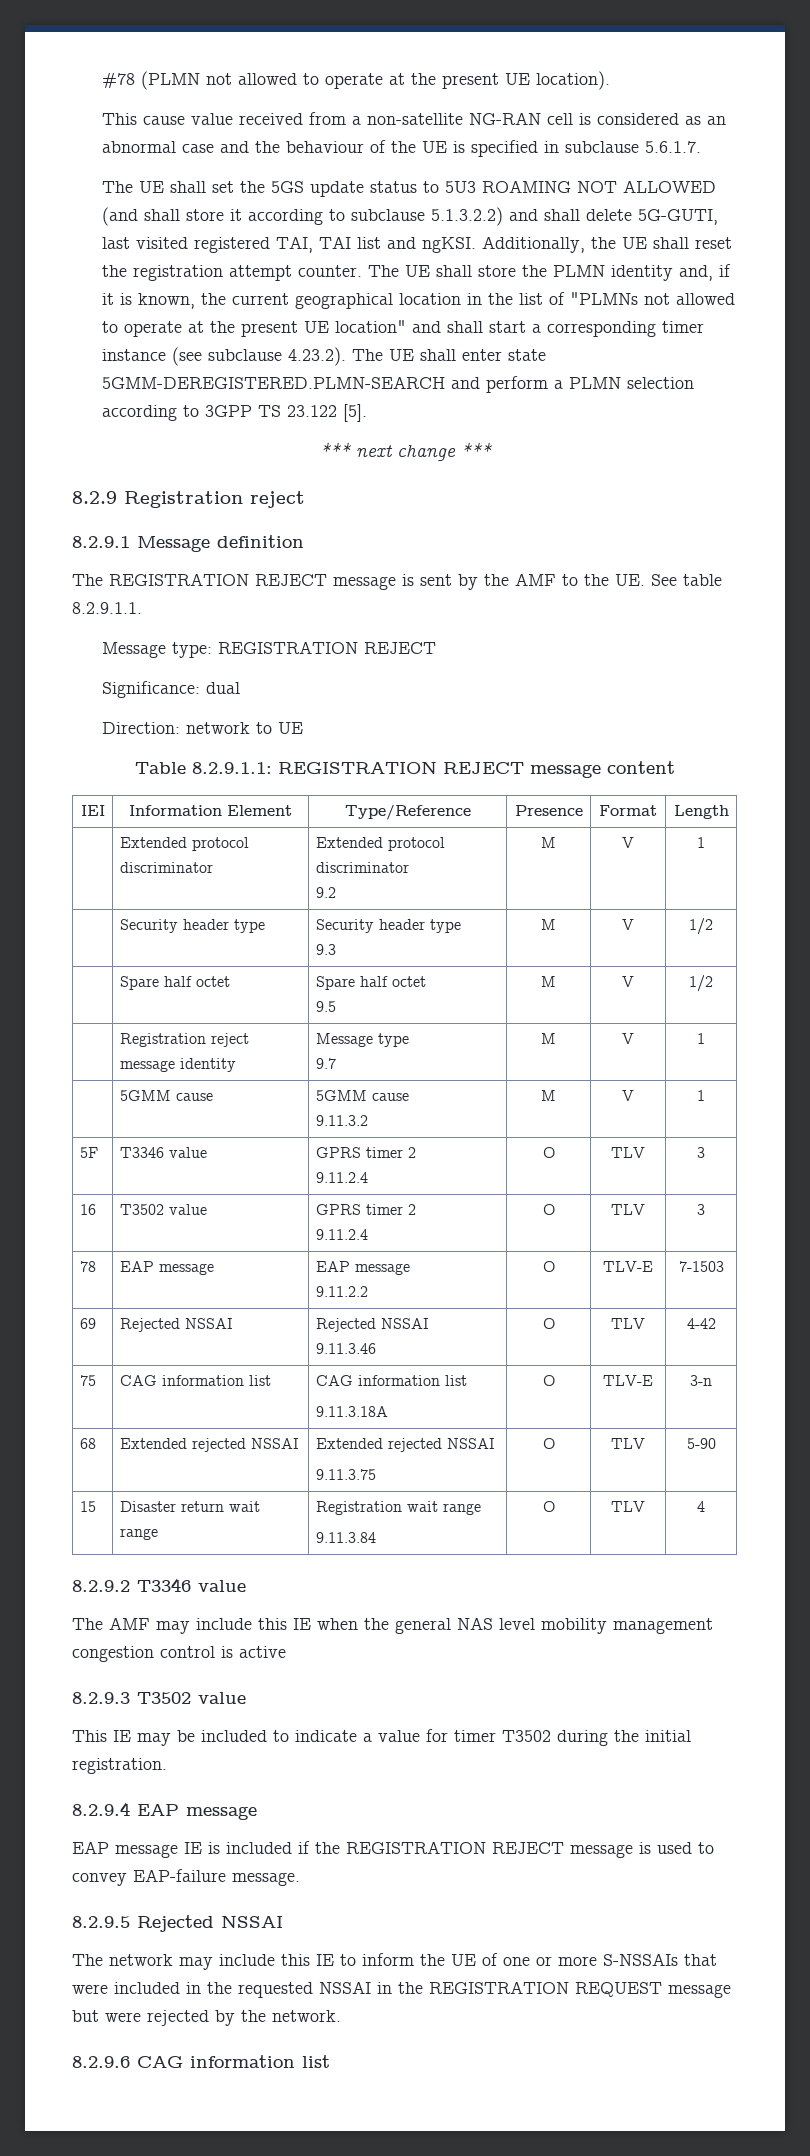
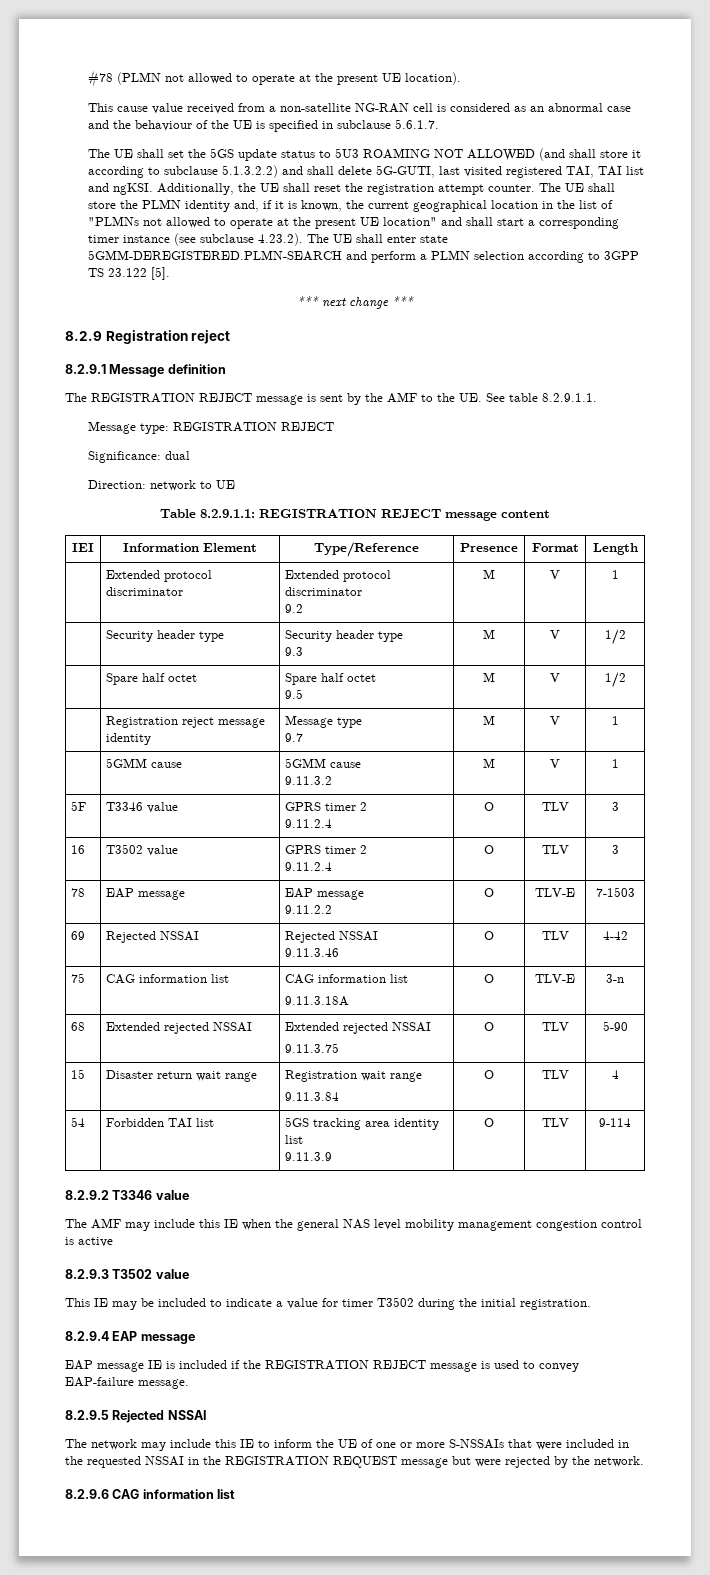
+ 54 | Forbidden TAI list | 5GS tracking area identity list
+ 9.11.3.9 | O | TLV | 9-114

